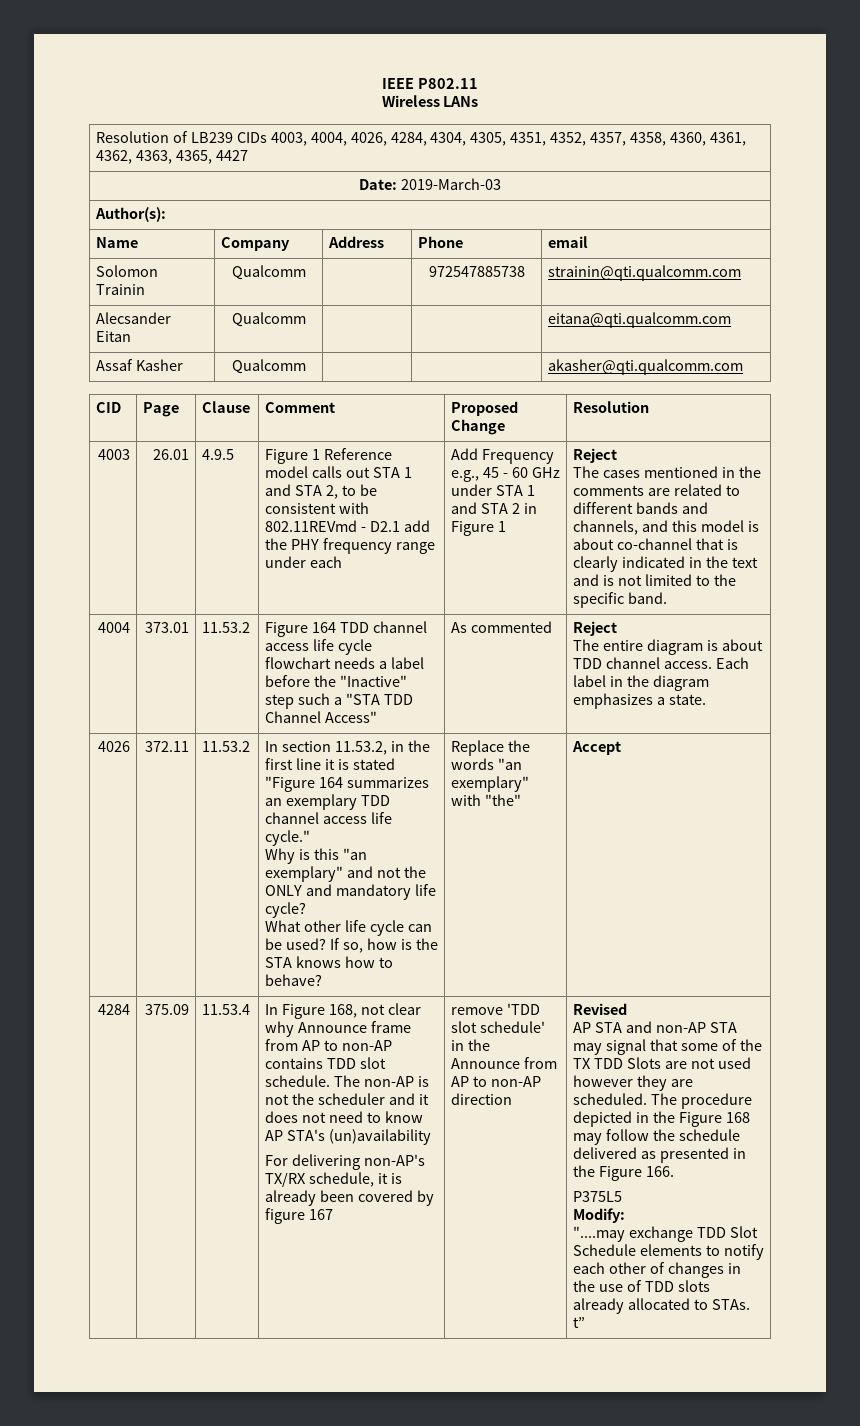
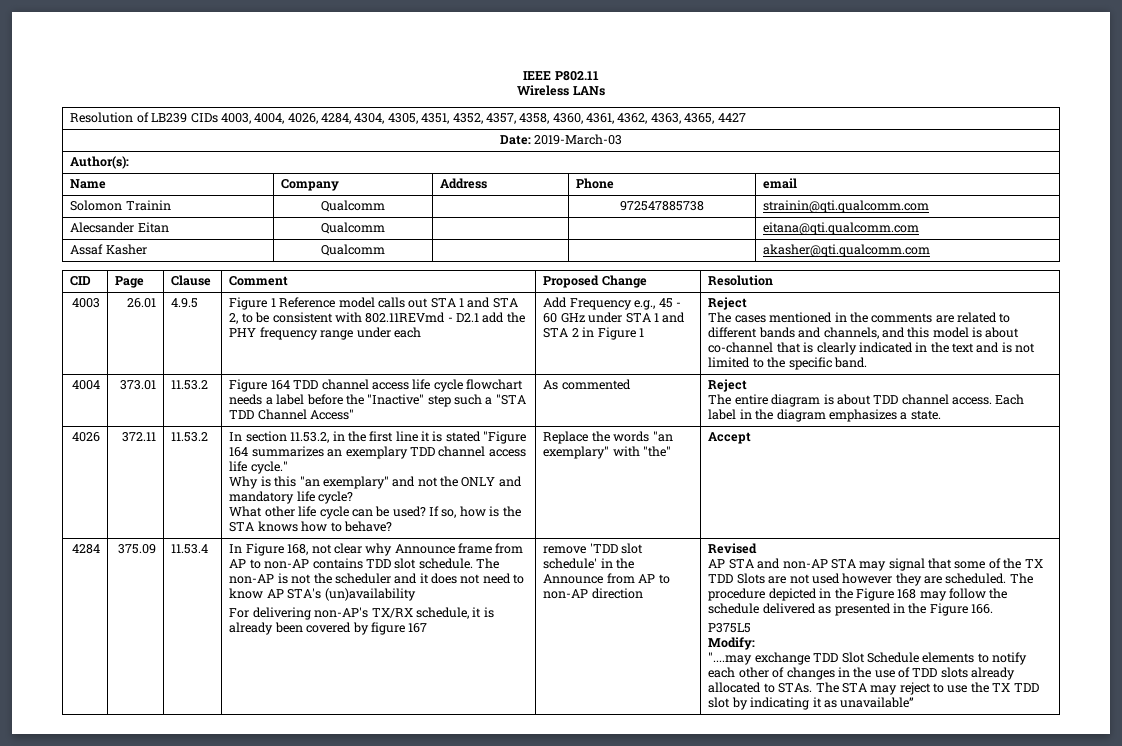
- "....may exchange TDD Slot Schedule elements to notify each other of changes in the use of TDD slots already allocated to STAs. t”
+ "....may exchange TDD Slot Schedule elements to notify each other of changes in the use of TDD slots already allocated to STAs. The STA may reject to use the TX TDD slot by indicating it as unavailable”

